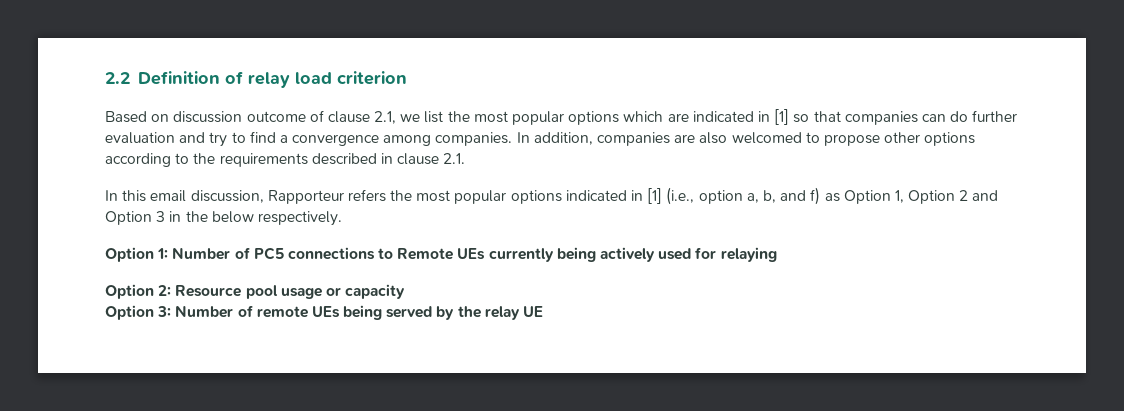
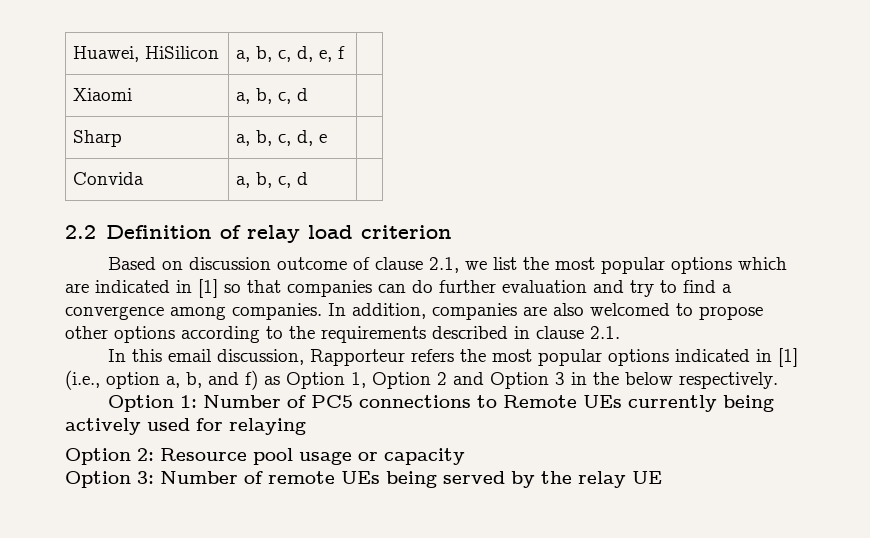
+ Huawei, HiSilicon | a, b, c, d, e, f |
+ Xiaomi | a, b, c, d |
+ Sharp | a, b, c, d, e |
+ Convida | a, b, c, d |

